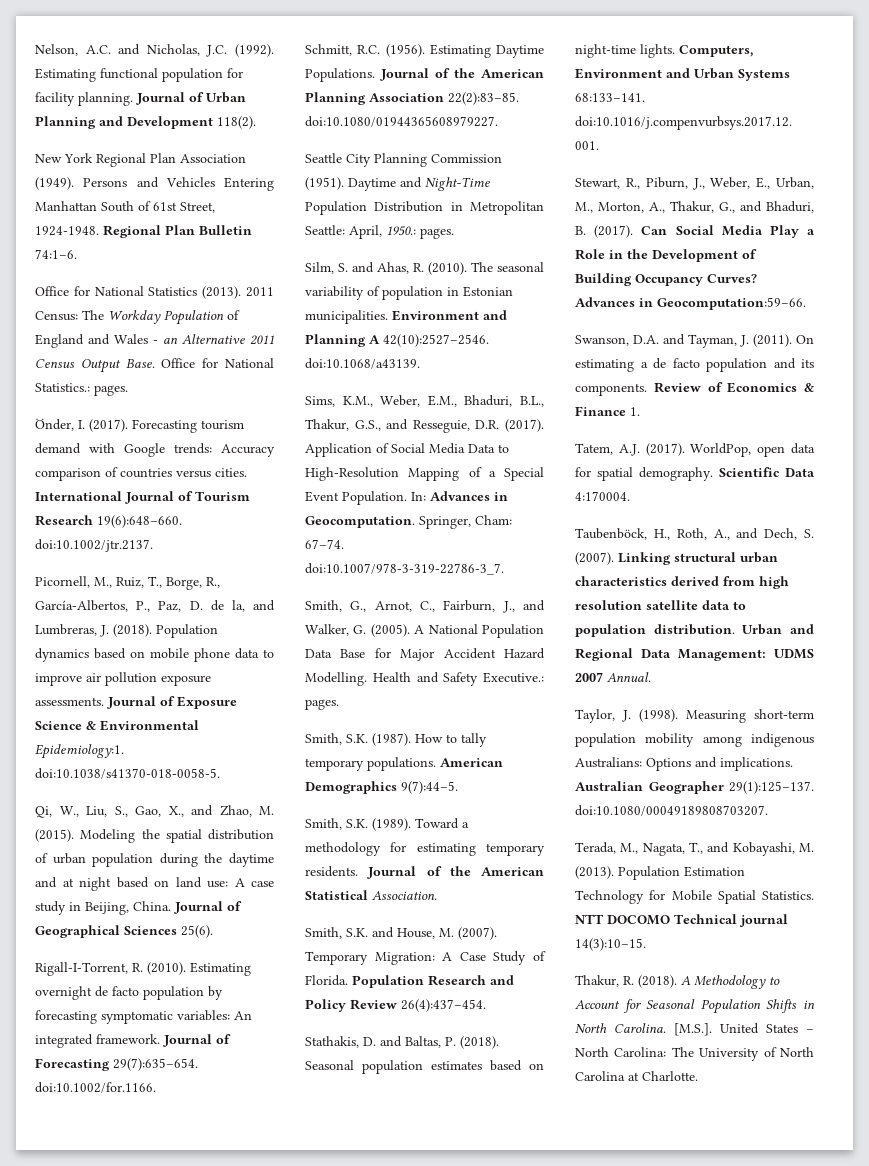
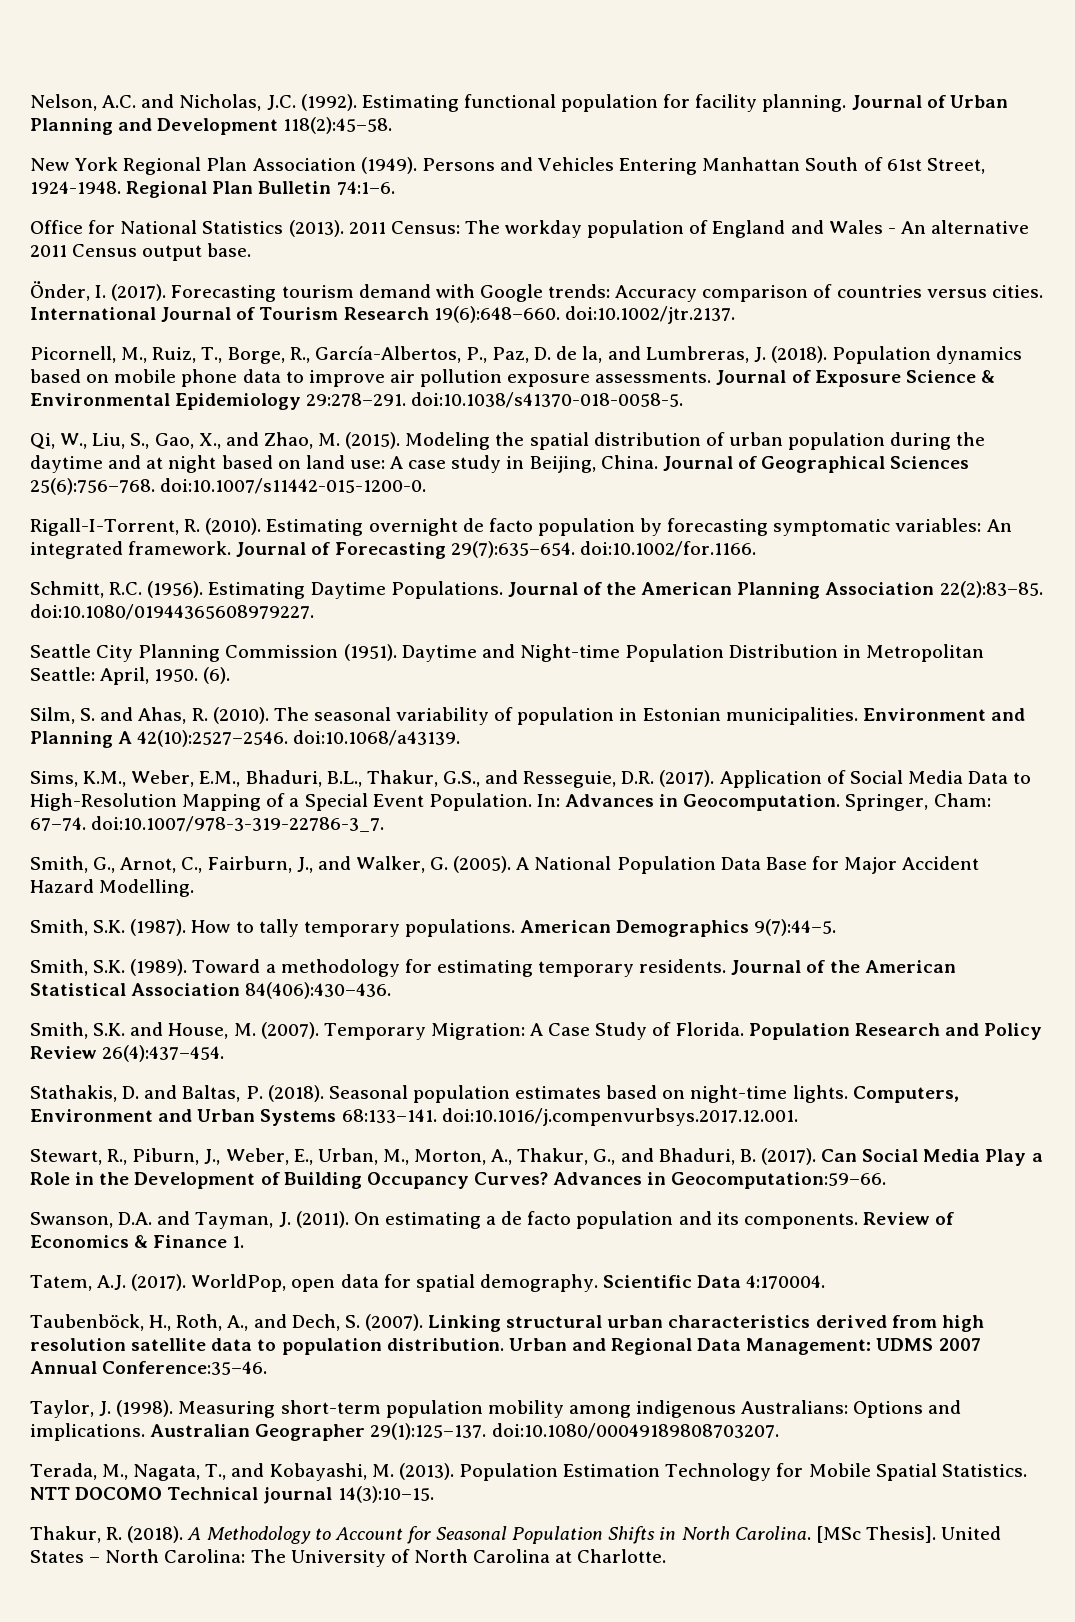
- Journal of Urban Planning and Development 118(2).
+ Journal of Urban Planning and Development 118(2):45–58.
- 2011 Census: The Workday Population of England and Wales - an Alternative 2011 Census Output Base. Office for National Statistics.: pages.
+ 2011 Census: The workday population of England and Wales - An alternative 2011 Census output base.
- Journal of Exposure Science & Environmental Epidemiology:1. doi:10.1038/s41370-018-0058-5.
+ Journal of Exposure Science & Environmental Epidemiology 29:278–291. doi:10.1038/s41370-018-0058-5.
- Journal of Geographical Sciences 25(6).
+ Journal of Geographical Sciences 25(6):756–768. doi:10.1007/s11442-015-1200-0.
- Daytime and Night-Time Population Distribution in Metropolitan Seattle: April, 1950.: pages.
+ Daytime and Night-time Population Distribution in Metropolitan Seattle: April, 1950. (6).
- Health and Safety Executive.: pages.
- Journal of the American Statistical Association.
+ Journal of the American Statistical Association 84(406):430–436.
- Urban and Regional Data Management: UDMS 2007 Annual.
+ Urban and Regional Data Management: UDMS 2007 Annual Conference:35–46.
- [M.S.]. United States – North Carolina: The University of North Carolina at Charlotte.
+ [MSc Thesis]. United States – North Carolina: The University of North Carolina at Charlotte.

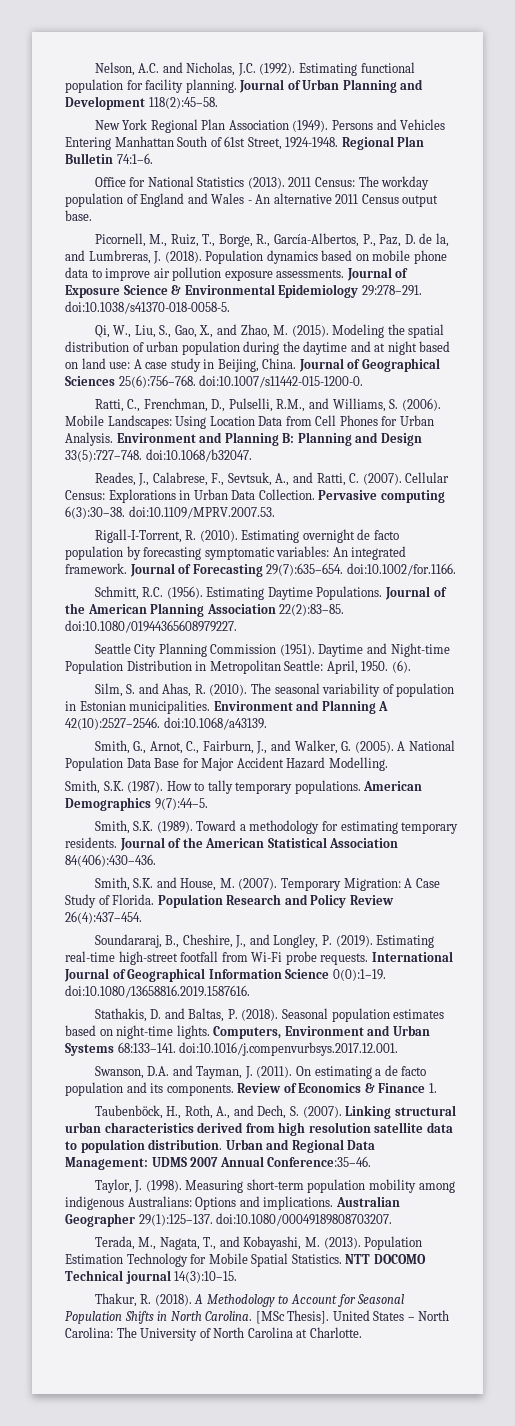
- Önder, I. (2017). Forecasting tourism demand with Google trends: Accuracy comparison of countries versus cities. International Journal of Tourism Research 19(6):648–660. doi:10.1002/jtr.2137.
+ Ratti, C., Frenchman, D., Pulselli, R.M., and Williams, S. (2006). Mobile Landscapes: Using Location Data from Cell Phones for Urban Analysis. Environment and Planning B: Planning and Design 33(5):727–748. doi:10.1068/b32047.
+ Reades, J., Calabrese, F., Sevtsuk, A., and Ratti, C. (2007). Cellular Census: Explorations in Urban Data Collection. Pervasive computing 6(3):30–38. doi:10.1109/MPRV.2007.53.
- Sims, K.M., Weber, E.M., Bhaduri, B.L., Thakur, G.S., and Resseguie, D.R. (2017). Application of Social Media Data to High-Resolution Mapping of a Special Event Population. In: Advances in Geocomputation. Springer, Cham: 67–74. doi:10.1007/978-3-319-22786-3_7.
+ Soundararaj, B., Cheshire, J., and Longley, P. (2019). Estimating real-time high-street footfall from Wi-Fi probe requests. International Journal of Geographical Information Science 0(0):1–19. doi:10.1080/13658816.2019.1587616.
- Stewart, R., Piburn, J., Weber, E., Urban, M., Morton, A., Thakur, G., and Bhaduri, B. (2017). Can Social Media Play a Role in the Development of Building Occupancy Curves? Advances in Geocomputation:59–66.
- Tatem, A.J. (2017). WorldPop, open data for spatial demography. Scientific Data 4:170004.

